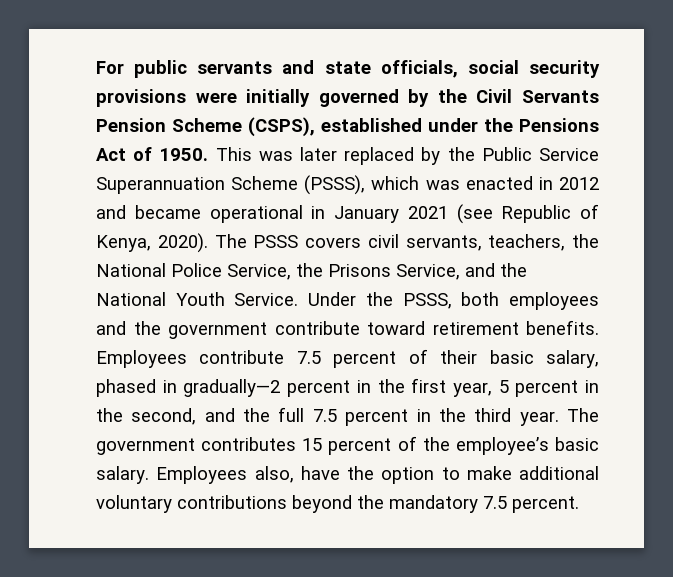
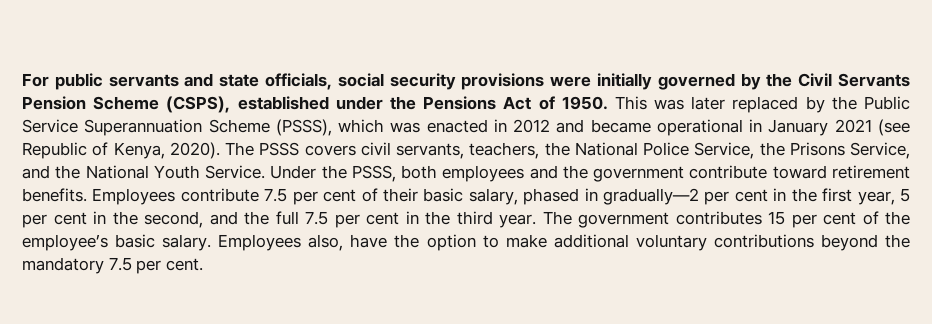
- Employees contribute 7.5 percent of their basic salary, phased in gradually—2 percent in the first year, 5 percent in the second, and the full 7.5 percent in the third year.
+ Employees contribute 7.5 per cent of their basic salary, phased in gradually—2 per cent in the first year, 5 per cent in the second, and the full 7.5 per cent in the third year.
- The government contributes 15 percent of the employee’s basic salary.
+ The government contributes 15 per cent of the employee’s basic salary.
- Employees also, have the option to make additional voluntary contributions beyond the mandatory 7.5 percent.
+ Employees also, have the option to make additional voluntary contributions beyond the mandatory 7.5 per cent.

